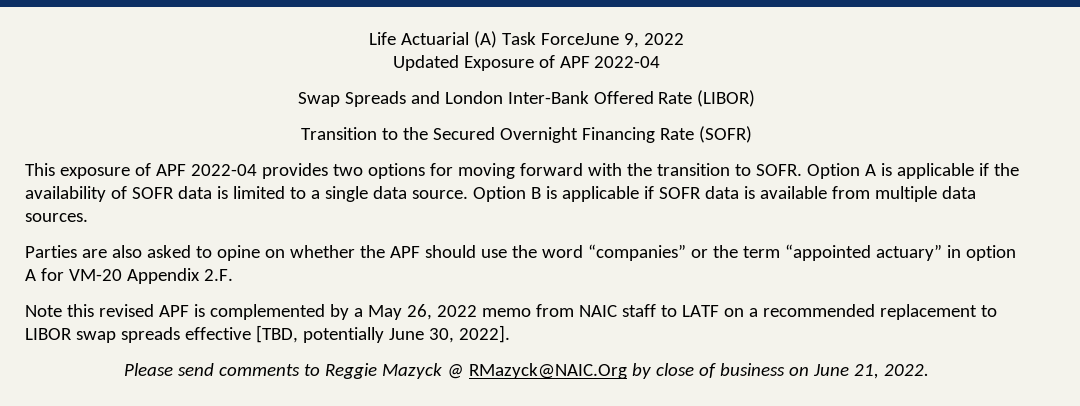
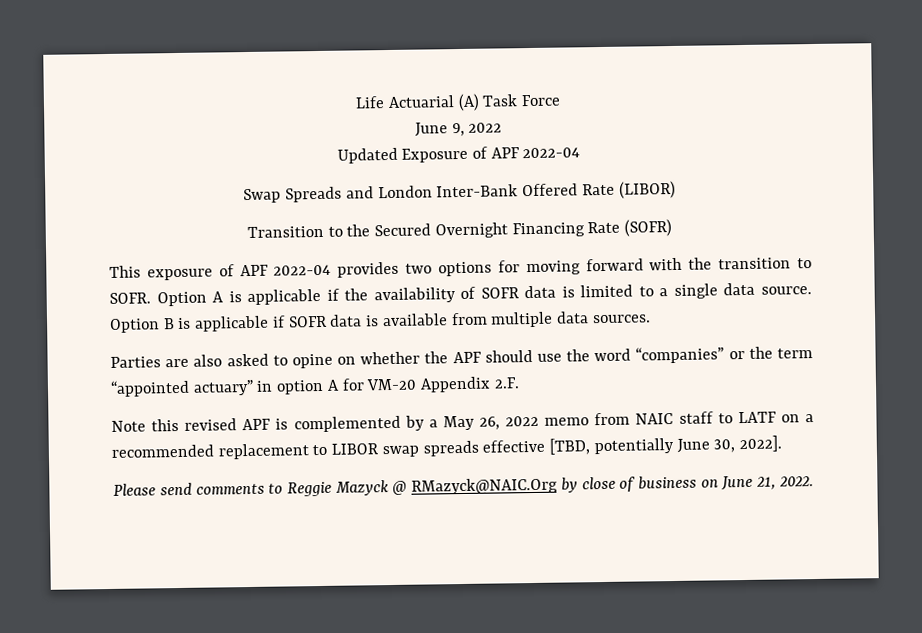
- Life Actuarial (A) Task ForceJune 9, 2022
+ Life Actuarial (A) Task Force
+ June 9, 2022

